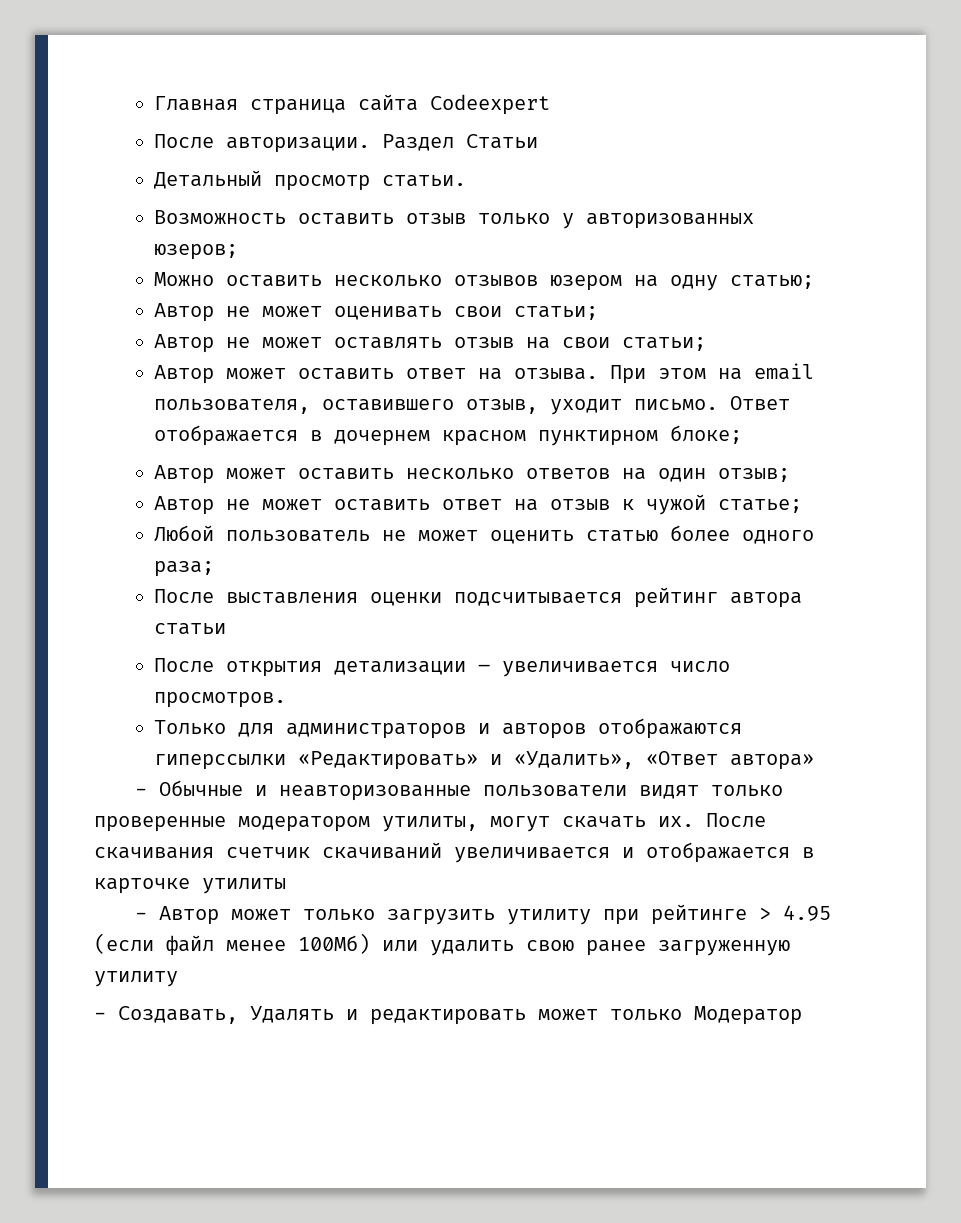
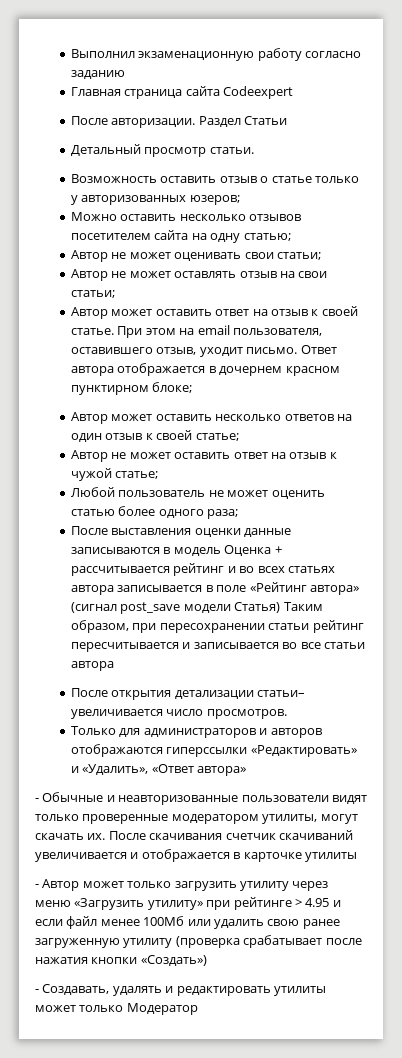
+ Выполнил экзаменационную работу согласно заданию
- Возможность оставить отзыв только у авторизованных юзеров;
+ Возможность оставить отзыв о статье только у авторизованных юзеров;
- Можно оставить несколько отзывов юзером на одну статью;
+ Можно оставить несколько отзывов посетителем сайта на одну статью;
- Автор может оставить ответ на отзыва.
+ Автор может оставить ответ на отзыв к своей статье.
- Ответ отображается в дочернем красном пунктирном блоке;
+ Ответ автора отображается в дочернем красном пунктирном блоке;
- Автор может оставить несколько ответов на один отзыв;
+ Автор может оставить несколько ответов на один отзыв к своей статье;
- После выставления оценки подсчитывается рейтинг автора статьи
+ После выставления оценки данные записываются в модель Оценка + рассчитывается рейтинг и во всех статьях автора записывается в поле «Рейтинг автора» (сигнал post_save модели Статья) Таким образом, при пересохранении статьи рейтинг пересчитывается и записывается во все статьи автора
- После открытия детализации – увеличивается число просмотров.
+ После открытия детализации статьи– увеличивается число просмотров.
- - Автор может только загрузить утилиту при рейтинге > 4.95 (если файл менее 100Мб) или удалить свою ранее загруженную утилиту
+ - Автор может только загрузить утилиту через меню «Загрузить утилиту» при рейтинге > 4.95 и если файл менее 100Мб или удалить свою ранее загруженную утилиту (проверка срабатывает после нажатия кнопки «Создать»)
- - Создавать, Удалять и редактировать может только Модератор
+ - Создавать, удалять и редактировать утилиты может только Модератор

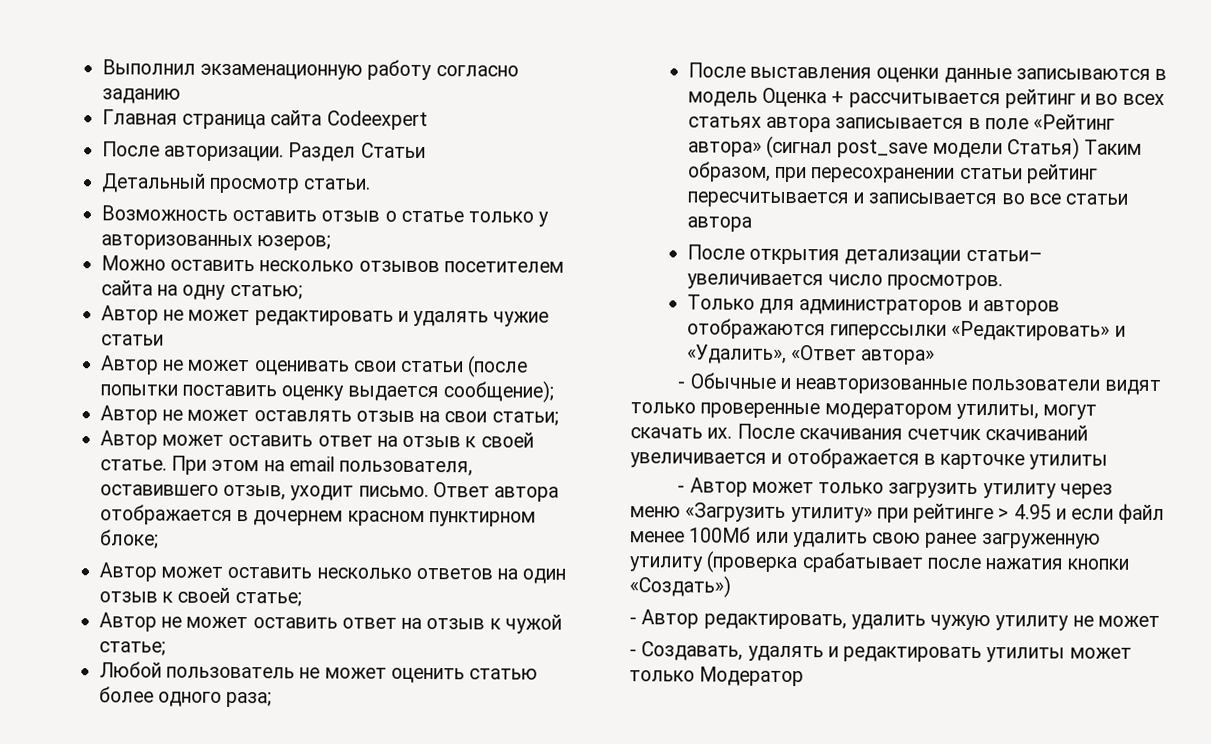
+ Автор не может редактировать и удалять чужие статьи
- Автор не может оценивать свои статьи;
+ Автор не может оценивать свои статьи (после попытки поставить оценку выдается сообщение);
+ - Автор редактировать, удалить чужую утилиту не может

